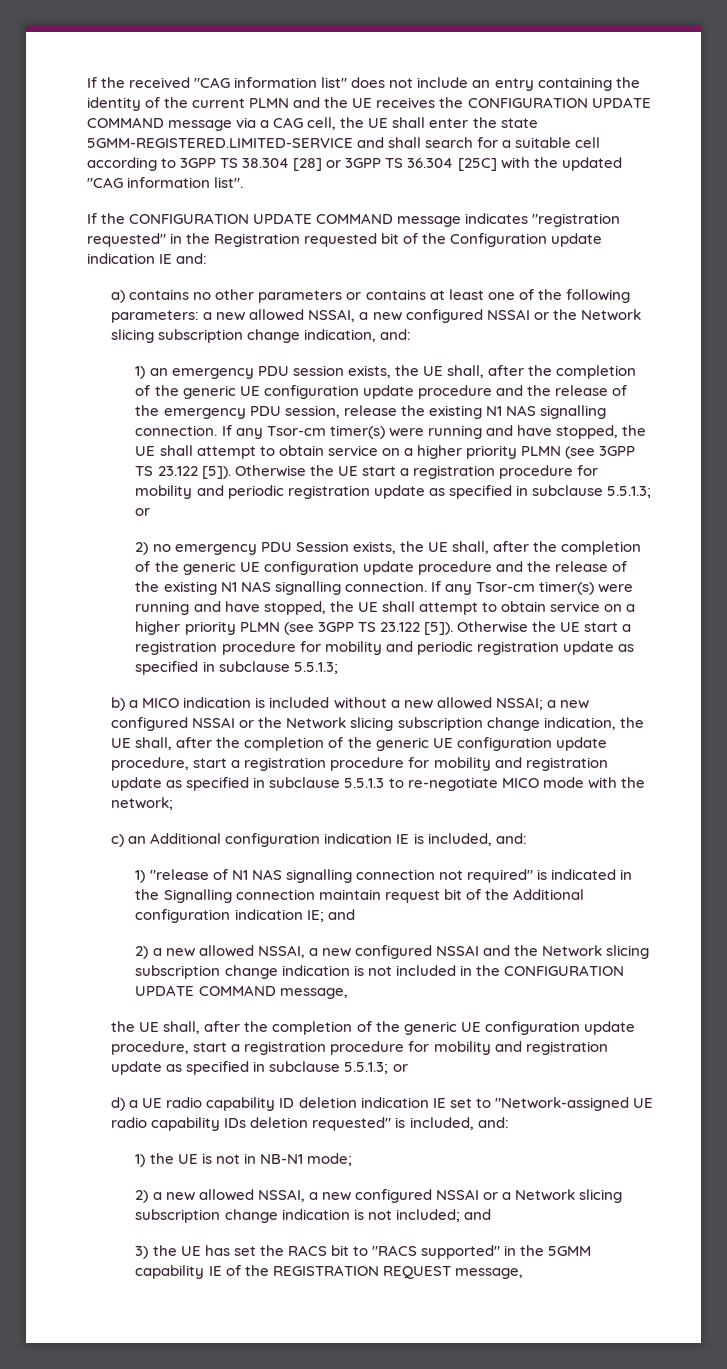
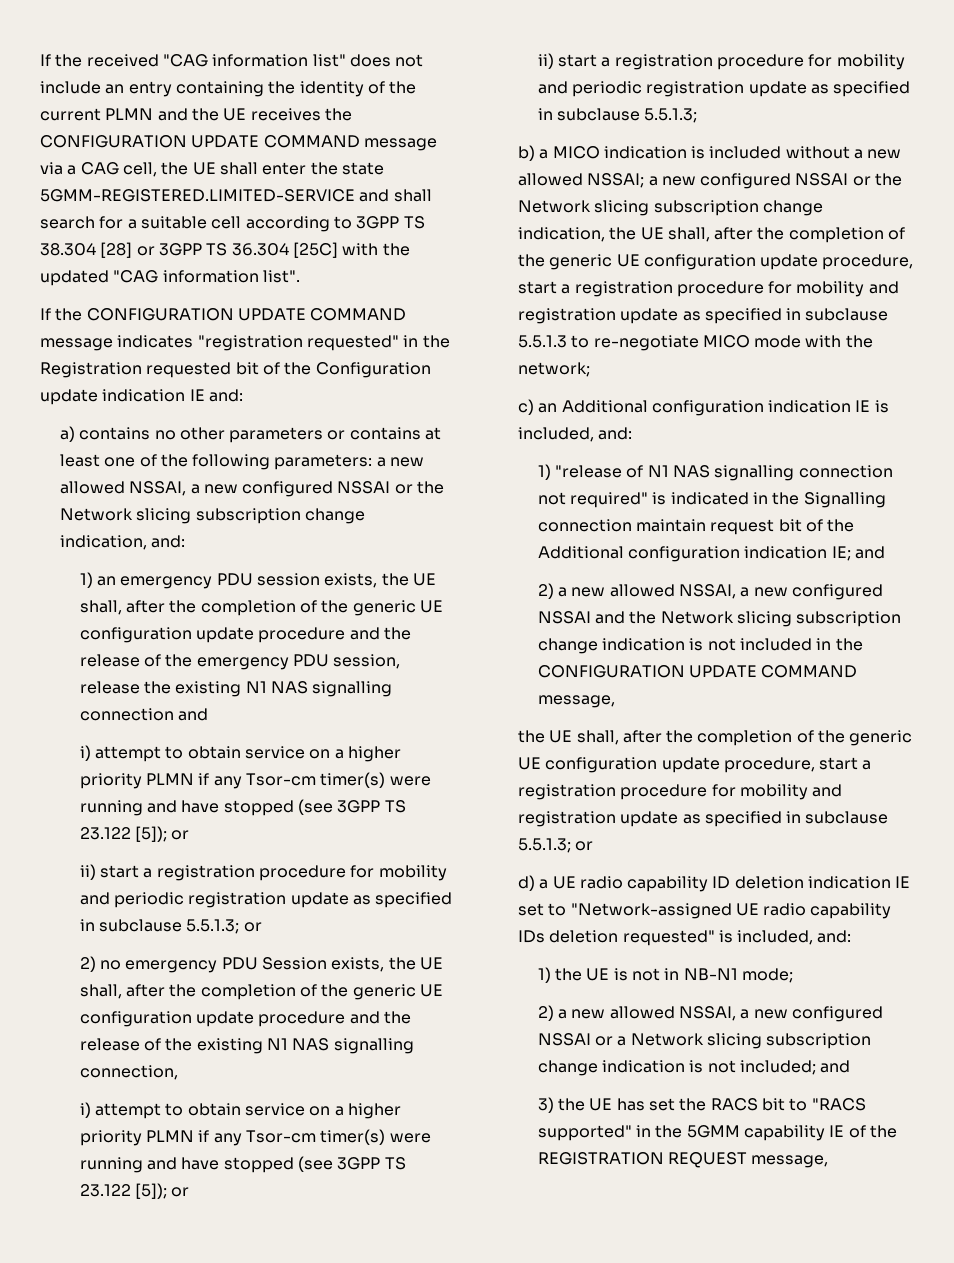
- 1) an emergency PDU session exists, the UE shall, after the completion of the generic UE configuration update procedure and the release of the emergency PDU session, release the existing N1 NAS signalling connection. If any Tsor-cm timer(s) were running and have stopped, the UE shall attempt to obtain service on a higher priority PLMN (see 3GPP TS 23.122 [5]). Otherwise the UE start a registration procedure for mobility and periodic registration update as specified in subclause 5.5.1.3; or
+ 1) an emergency PDU session exists, the UE shall, after the completion of the generic UE configuration update procedure and the release of the emergency PDU session, release the existing N1 NAS signalling connection and
+ i) attempt to obtain service on a higher priority PLMN if any Tsor-cm timer(s) were running and have stopped (see 3GPP TS 23.122 [5]); or
+ ii) start a registration procedure for mobility and periodic registration update as specified in subclause 5.5.1.3; or
- 2) no emergency PDU Session exists, the UE shall, after the completion of the generic UE configuration update procedure and the release of the existing N1 NAS signalling connection. If any Tsor-cm timer(s) were running and have stopped, the UE shall attempt to obtain service on a higher priority PLMN (see 3GPP TS 23.122 [5]). Otherwise the UE start a registration procedure for mobility and periodic registration update as specified in subclause 5.5.1.3;
+ 2) no emergency PDU Session exists, the UE shall, after the completion of the generic UE configuration update procedure and the release of the existing N1 NAS signalling connection,
+ i) attempt to obtain service on a higher priority PLMN if any Tsor-cm timer(s) were running and have stopped (see 3GPP TS 23.122 [5]); or
+ ii) start a registration procedure for mobility and periodic registration update as specified in subclause 5.5.1.3;

